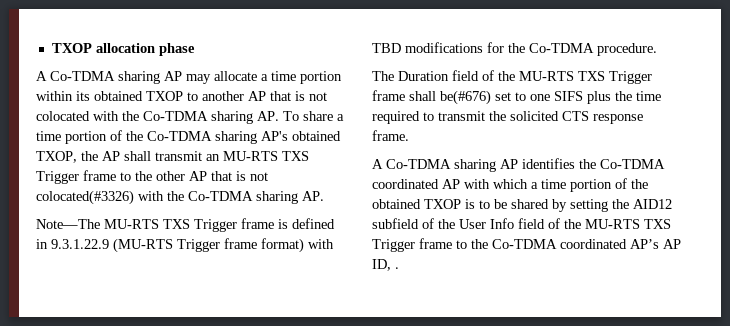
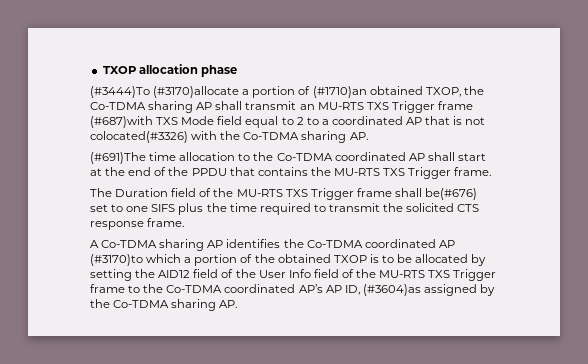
- A Co-TDMA sharing AP may allocate a time portion within its obtained TXOP to another AP that is not colocated with the Co-TDMA sharing AP. To share a time portion of the Co-TDMA sharing AP's obtained TXOP, the AP shall transmit an MU-RTS TXS Trigger frame to the other AP that is not colocated(#3326) with the Co-TDMA sharing AP.
+ (#3444)To (#3170)allocate a portion of (#1710)an obtained TXOP, the Co-TDMA sharing AP shall transmit an MU-RTS TXS Trigger frame (#687)with TXS Mode field equal to 2 to a coordinated AP that is not colocated(#3326) with the Co-TDMA sharing AP.
- Note—The MU-RTS TXS Trigger frame is defined in 9.3.1.22.9 (MU-RTS Trigger frame format) with TBD modifications for the Co-TDMA procedure.
+ (#691)The time allocation to the Co-TDMA coordinated AP shall start at the end of the PPDU that contains the MU-RTS TXS Trigger frame.
- A Co-TDMA sharing AP identifies the Co-TDMA coordinated AP with which a time portion of the obtained TXOP is to be shared by setting the AID12 subfield of the User Info field of the MU-RTS TXS Trigger frame to the Co-TDMA coordinated AP’s AP ID, .
+ A Co-TDMA sharing AP identifies the Co-TDMA coordinated AP (#3170)to which a portion of the obtained TXOP is to be allocated by setting the AID12 field of the User Info field of the MU-RTS TXS Trigger frame to the Co-TDMA coordinated AP’s AP ID, (#3604)as assigned by the Co-TDMA sharing AP.

